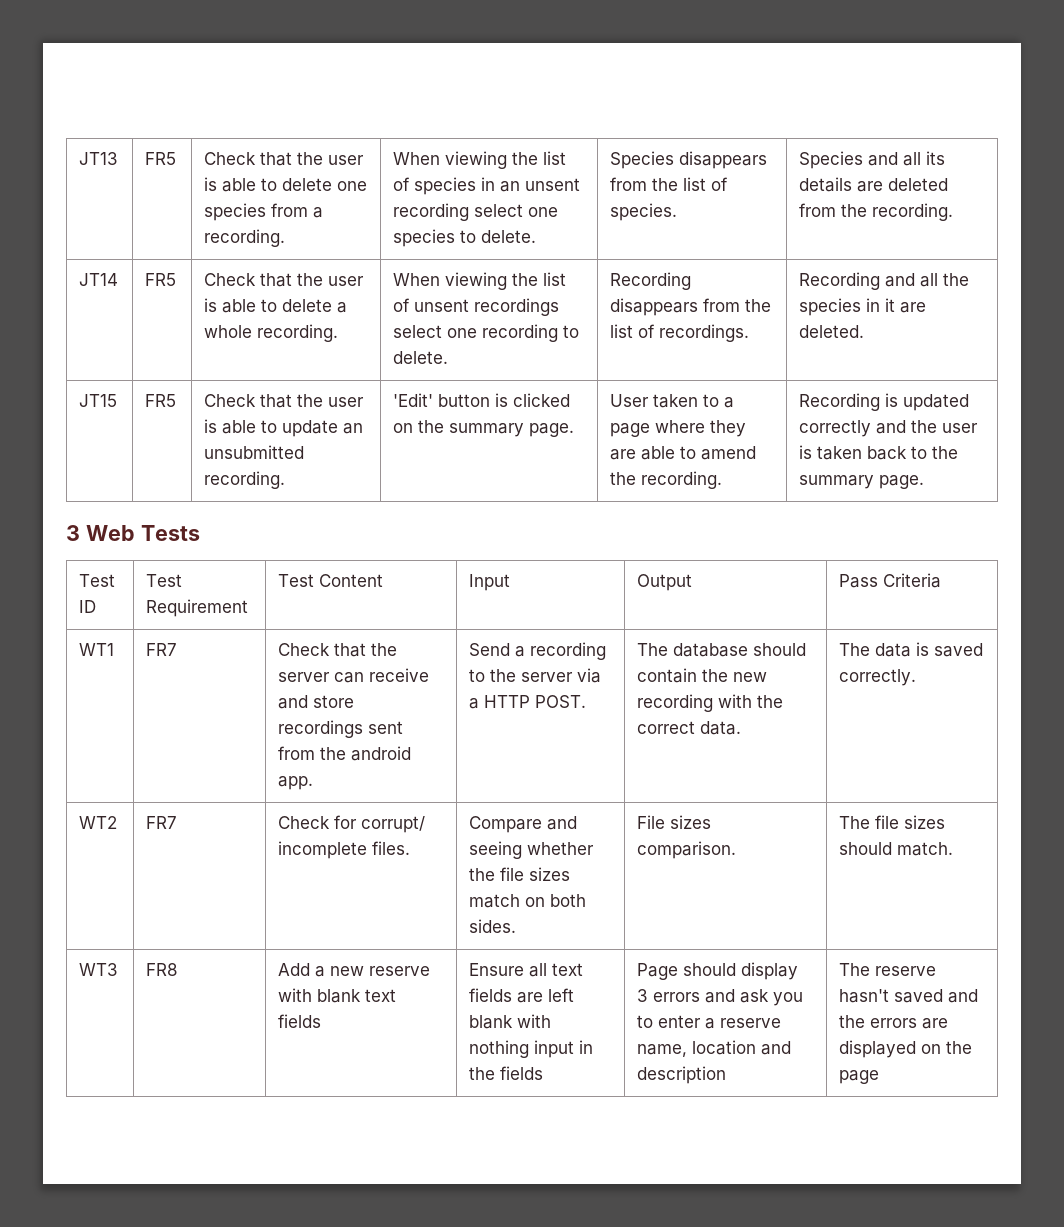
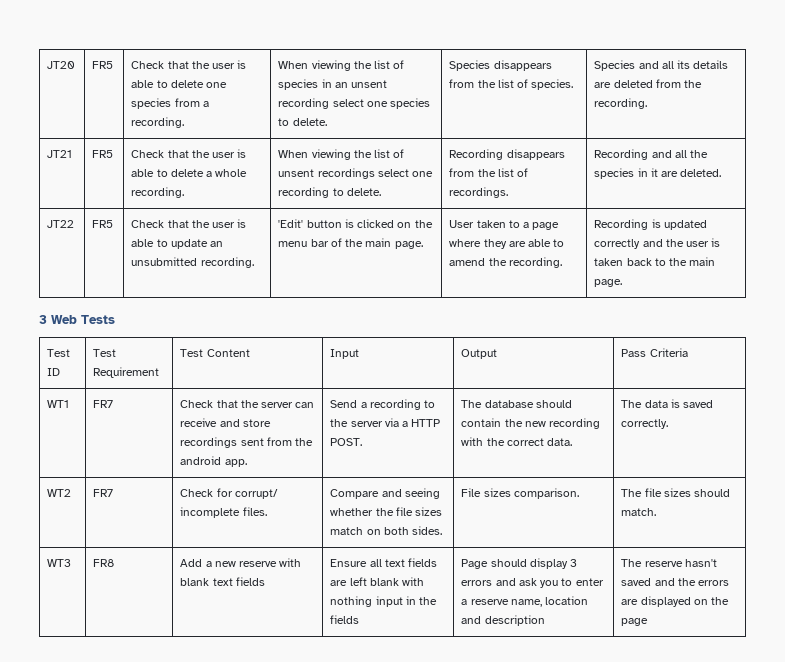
- JT13
+ JT20
- JT14
+ JT21
- JT15
+ JT22
- 'Edit' button is clicked on the summary page.
+ 'Edit' button is clicked on the menu bar of the main page.
- Recording is updated correctly and the user is taken back to the summary page.
+ Recording is updated correctly and the user is taken back to the main page.

